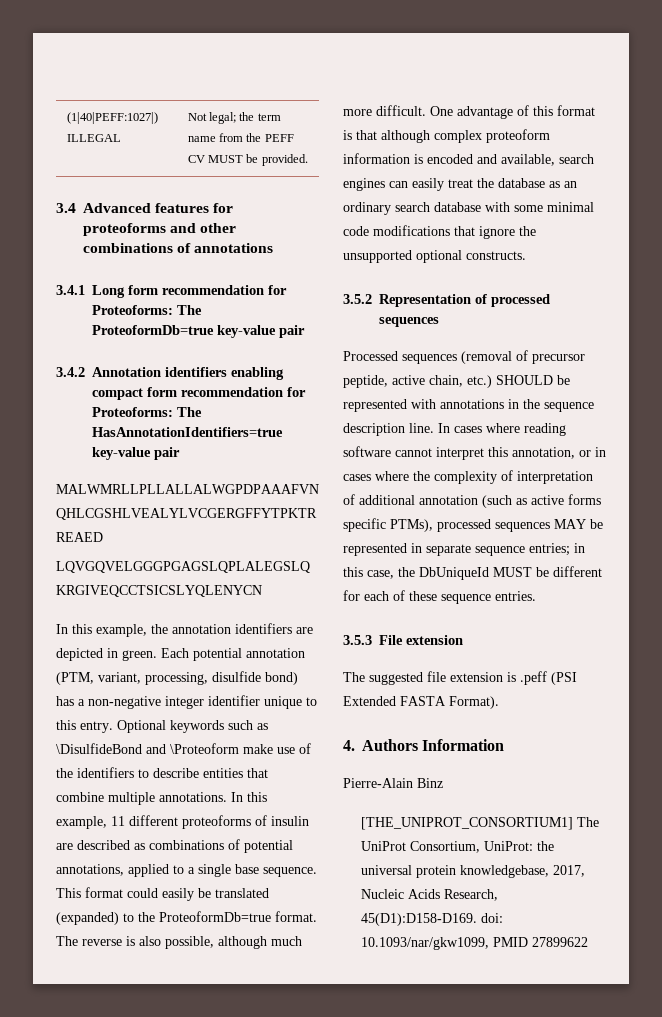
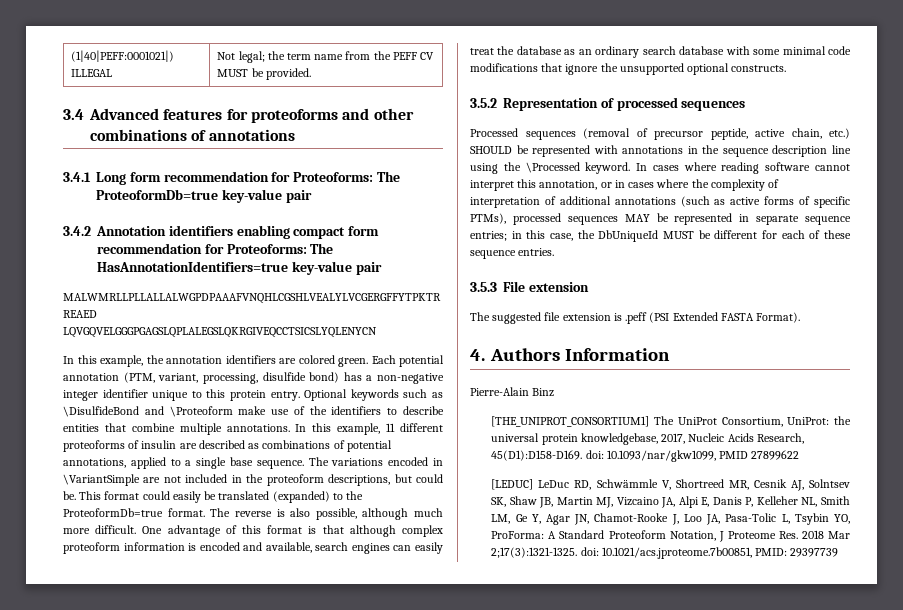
- (1|40|PEFF:1027|) ILLEGAL | Not legal; the term name from the PEFF CV MUST be provided.
+ (1|40|PEFF:0001021|) ILLEGAL | Not legal; the term name from the PEFF CV MUST be provided.
- In this example, the annotation identifiers are depicted in green.
+ In this example, the annotation identifiers are colored green.
- Each potential annotation (PTM, variant, processing, disulfide bond) has a non-negative integer identifier unique to this entry.
+ Each potential annotation (PTM, variant, processing, disulfide bond) has a non-negative integer identifier unique to this protein entry.
+ The variations encoded in \VariantSimple are not included in the proteoform descriptions, but could be.
- Processed sequences (removal of precursor peptide, active chain, etc.) SHOULD be represented with annotations in the sequence description line.
+ Processed sequences (removal of precursor peptide, active chain, etc.) SHOULD be represented with annotations in the sequence description line using the \Processed keyword.
- In cases where reading software cannot interpret this annotation, or in cases where the complexity of interpretation of additional annotation (such as active forms specific PTMs), processed sequences MAY be represented in separate sequence entries; in this case, the DbUniqueId MUST be different for each of these sequence entries.
+ In cases where reading software cannot interpret this annotation, or in cases where the complexity of interpretation of additional annotations (such as active forms of specific PTMs), processed sequences MAY be represented in separate sequence entries; in this case, the DbUniqueId MUST be different for each of these sequence entries.
+ [LEDUC] LeDuc RD, Schwämmle V, Shortreed MR, Cesnik AJ, Solntsev SK, Shaw JB, Martin MJ, Vizcaino JA, Alpi E, Danis P, Kelleher NL, Smith LM, Ge Y, Agar JN, Chamot-Rooke J, Loo JA, Pasa-Tolic L, Tsybin YO, ProForma: A Standard Proteoform Notation, J Proteome Res. 2018 Mar 2;17(3):1321-1325. doi: 10.1021/acs.jproteome.7b00851, PMID: 29397739

